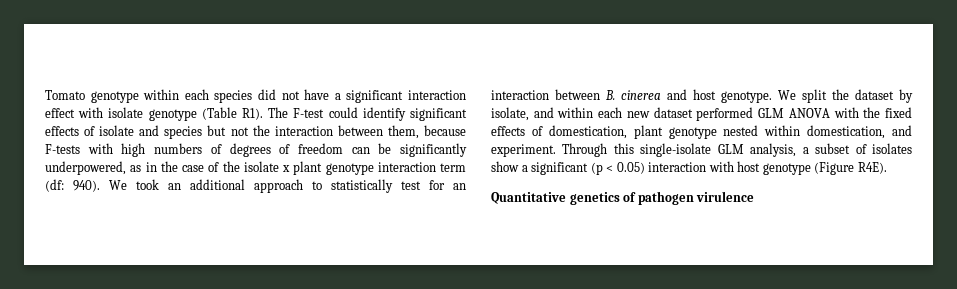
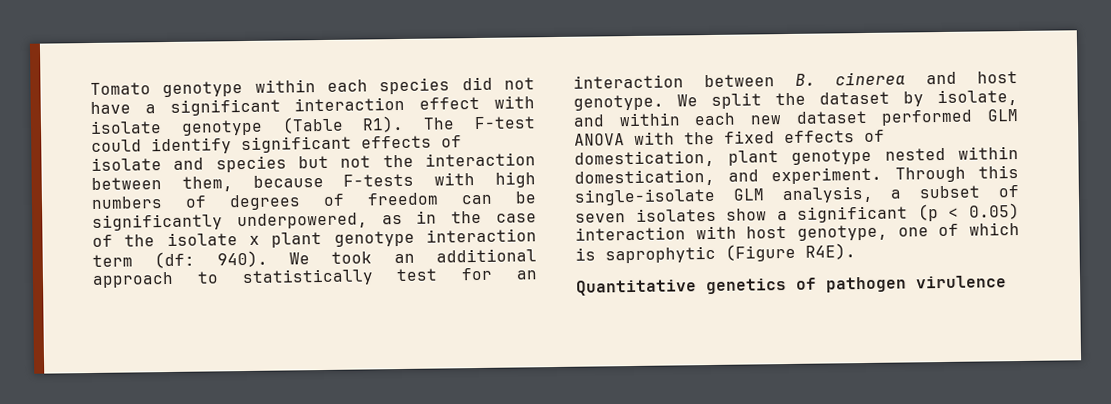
- Through this single-isolate GLM analysis, a subset of isolates show a significant (p < 0.05) interaction with host genotype (Figure R4E).
+ Through this single-isolate GLM analysis, a subset of seven isolates show a significant (p < 0.05) interaction with host genotype, one of which is saprophytic (Figure R4E).

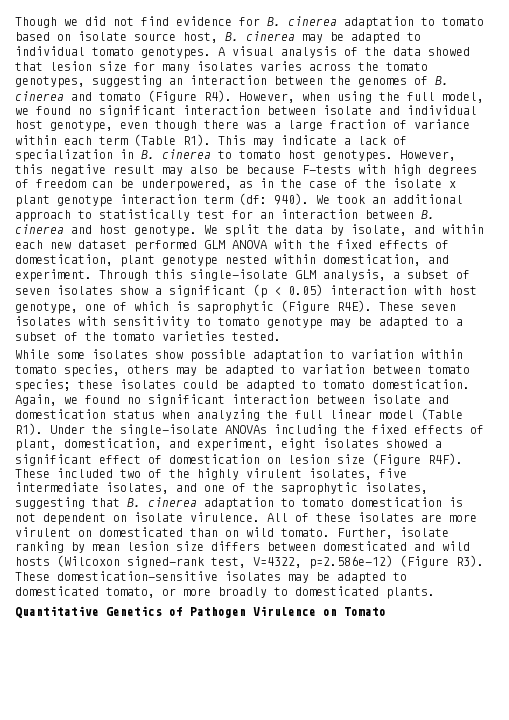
- Tomato genotype within each species did not have a significant interaction effect with isolate genotype (Table R1). The F-test could identify significant effects of isolate and species but not the interaction between them, because F-tests with high numbers of degrees of freedom can be significantly underpowered, as in the case of the isolate x plant genotype interaction term (df: 940).
+ Though we did not find evidence for B. cinerea adaptation to tomato based on isolate source host, B. cinerea may be adapted to individual tomato genotypes. A visual analysis of the data showed that lesion size for many isolates varies across the tomato genotypes, suggesting an interaction between the genomes of B. cinerea and tomato (Figure R4). However, when using the full model, we found no significant interaction between isolate and individual host genotype, even though there was a large fraction of variance within each term (Table R1). This may indicate a lack of specialization in B. cinerea to tomato host genotypes. However, this negative result may also be because F-tests with high degrees of freedom can be underpowered, as in the case of the isolate x plant genotype interaction term (df: 940).
- We split the dataset by isolate, and within each new dataset performed GLM ANOVA with the fixed effects of domestication, plant genotype nested within domestication, and experiment.
+ We split the data by isolate, and within each new dataset performed GLM ANOVA with the fixed effects of domestication, plant genotype nested within domestication, and experiment.
- Through this single-isolate GLM analysis, a subset of seven isolates show a significant (p < 0.05) interaction with host genotype, one of which is saprophytic (Figure R4E).
- Quantitative genetics of pathogen virulence
+ Through this single-isolate GLM analysis, a subset of seven isolates show a significant (p < 0.05) interaction with host genotype, one of which is saprophytic (Figure R4E). These seven isolates with sensitivity to tomato genotype may be adapted to a subset of the tomato varieties tested.
+ While some isolates show possible adaptation to variation within tomato species, others may be adapted to variation between tomato species; these isolates could be adapted to tomato domestication. Again, we found no significant interaction between isolate and domestication status when analyzing the full linear model (Table R1). Under the single-isolate ANOVAs including the fixed effects of plant, domestication, and experiment, eight isolates showed a significant effect of domestication on lesion size (Figure R4F). These included two of the highly virulent isolates, five intermediate isolates, and one of the saprophytic isolates, suggesting that B. cinerea adaptation to tomato domestication is not dependent on isolate virulence. All of these isolates are more virulent on domesticated than on wild tomato. Further, isolate ranking by mean lesion size differs between domesticated and wild hosts (Wilcoxon signed-rank test, V=4322, p=2.586e-12) (Figure R3). These domestication-sensitive isolates may be adapted to domesticated tomato, or more broadly to domesticated plants.
+ Quantitative Genetics of Pathogen Virulence on Tomato

